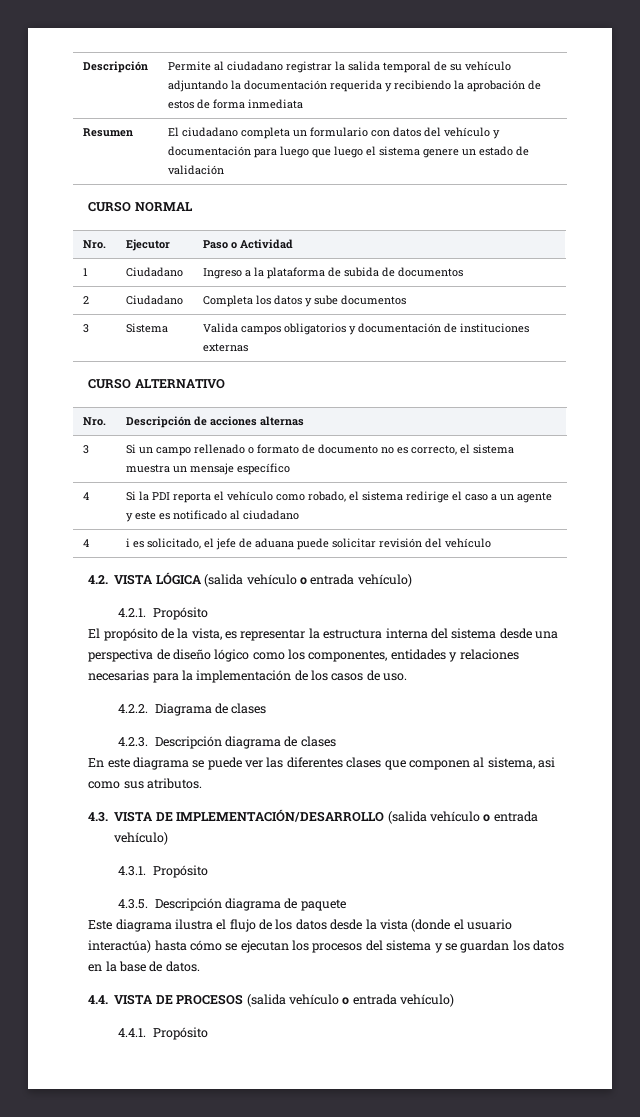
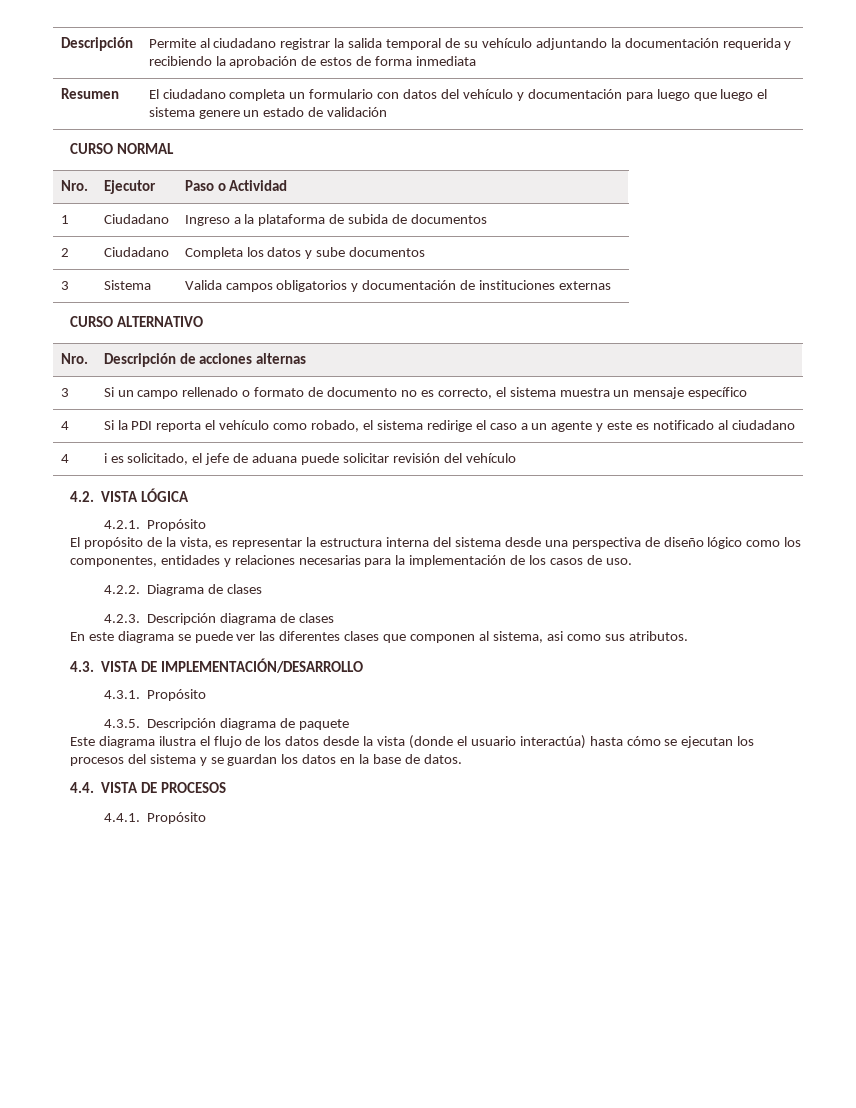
- 4.2. VISTA LÓGICA (salida vehículo o entrada vehículo)
+ 4.2. VISTA LÓGICA
- 4.3. VISTA DE IMPLEMENTACIÓN/DESARROLLO (salida vehículo o entrada vehículo)
+ 4.3. VISTA DE IMPLEMENTACIÓN/DESARROLLO
- 4.4. VISTA DE PROCESOS (salida vehículo o entrada vehículo)
+ 4.4. VISTA DE PROCESOS

